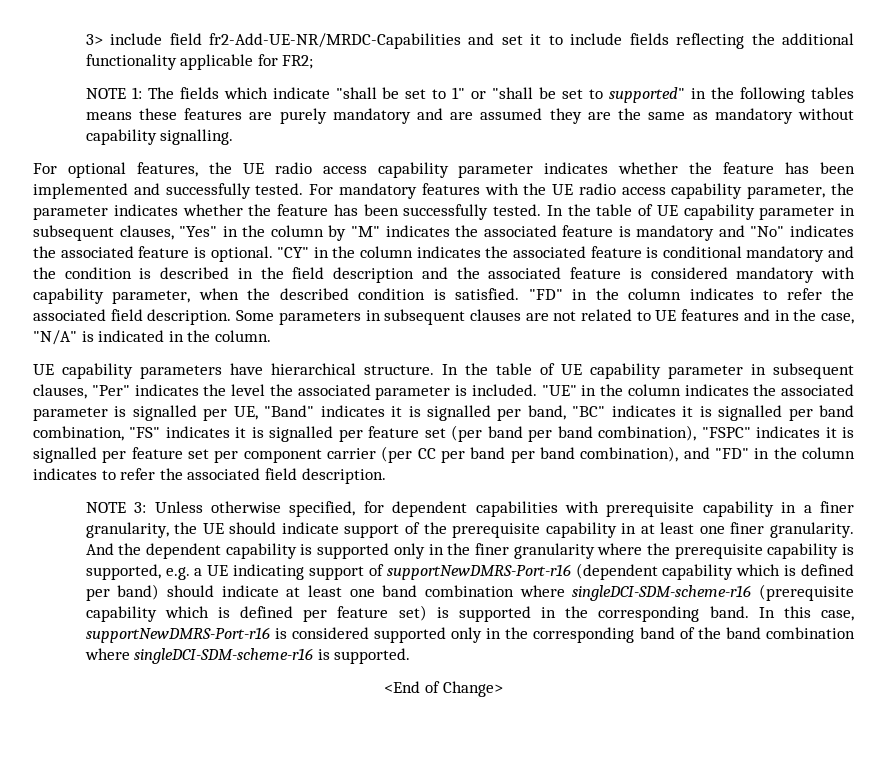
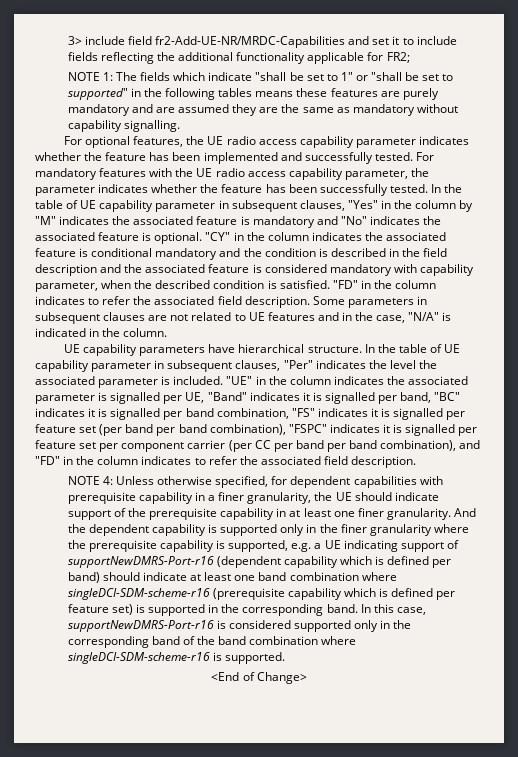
- NOTE 3: Unless otherwise specified, for dependent capabilities with prerequisite capability in a finer granularity, the UE should indicate support of the prerequisite capability in at least one finer granularity.
+ NOTE 4: Unless otherwise specified, for dependent capabilities with prerequisite capability in a finer granularity, the UE should indicate support of the prerequisite capability in at least one finer granularity.

